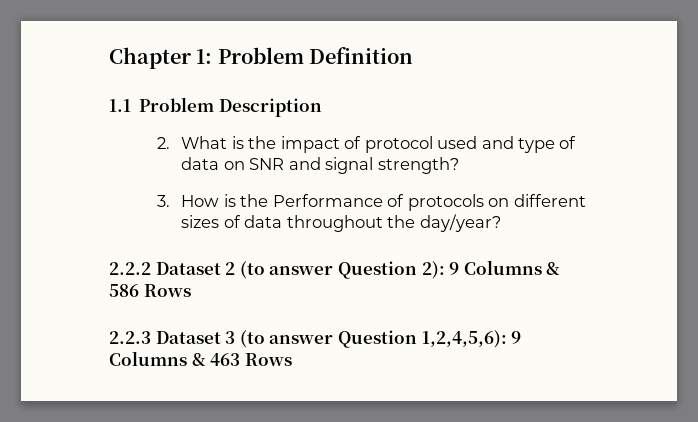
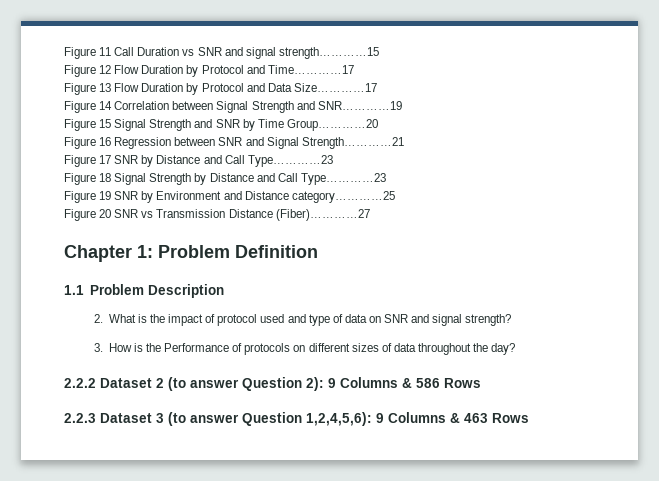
+ Figure 11 Call Duration vs SNR and signal strength…………15
+ Figure 12 Flow Duration by Protocol and Time…………17
+ Figure 13 Flow Duration by Protocol and Data Size…………17
+ Figure 14 Correlation between Signal Strength and SNR…………19
+ Figure 15 Signal Strength and SNR by Time Group…………20
+ Figure 16 Regression between SNR and Signal Strength…………21
+ Figure 17 SNR by Distance and Call Type…………23
+ Figure 18 Signal Strength by Distance and Call Type…………23
+ Figure 19 SNR by Environment and Distance category…………25
+ Figure 20 SNR vs Transmission Distance (Fiber)…………27
- 3. How is the Performance of protocols on different sizes of data throughout the day/year?
+ 3. How is the Performance of protocols on different sizes of data throughout the day?

